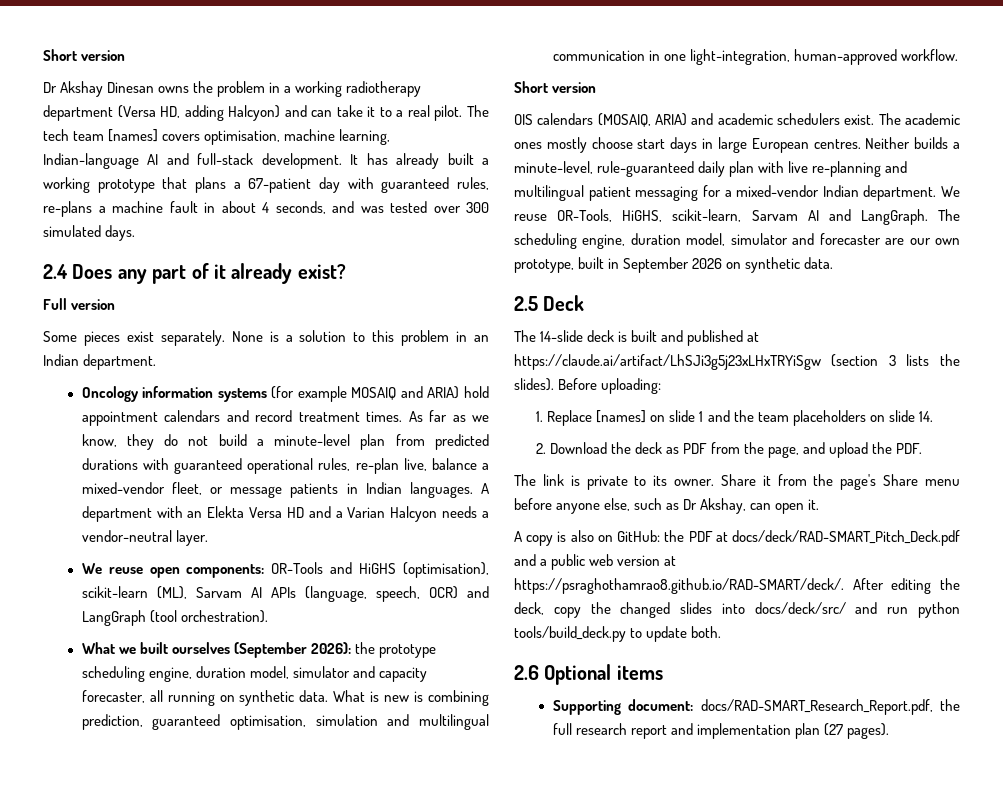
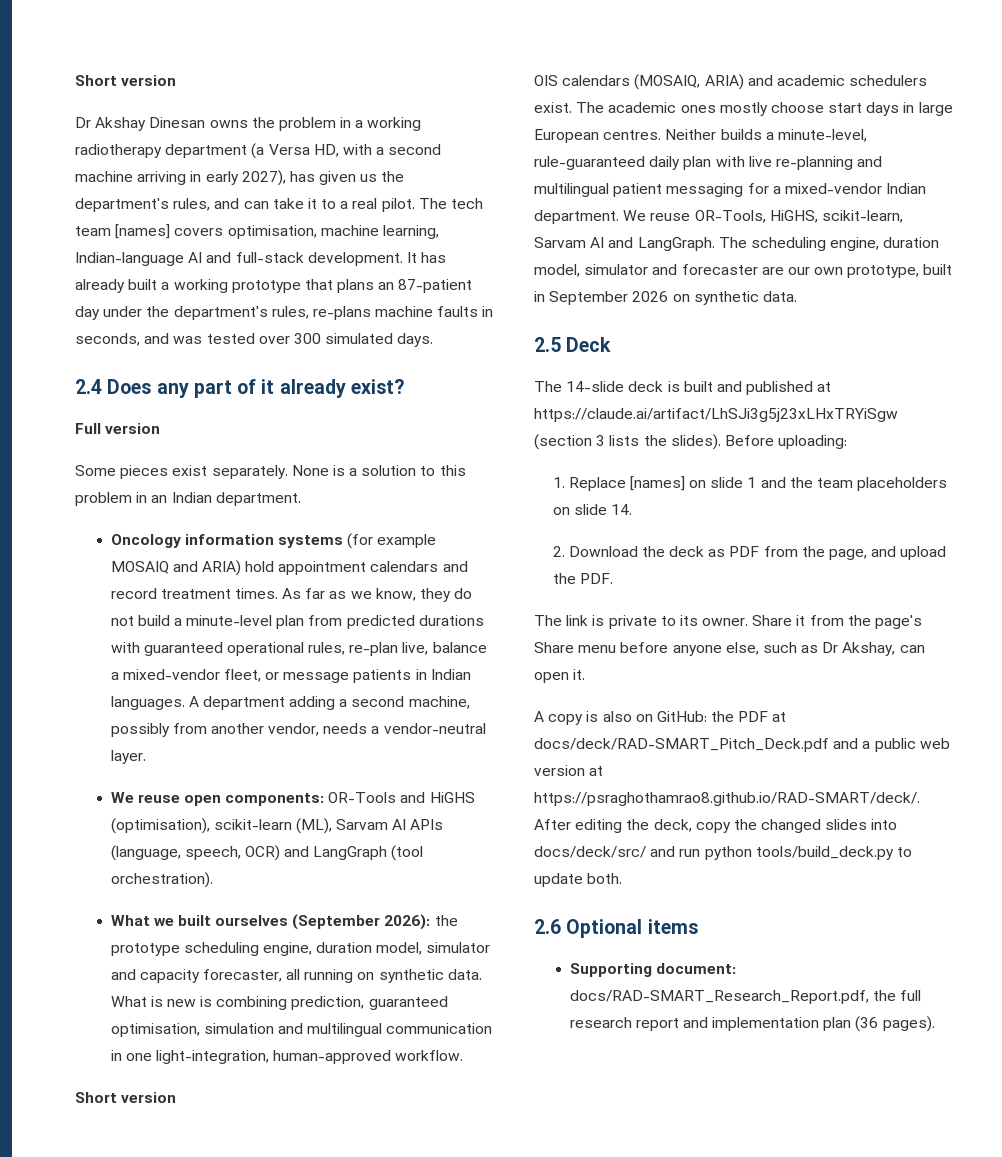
- Dr Akshay Dinesan owns the problem in a working radiotherapy department (Versa HD, adding Halcyon) and can take it to a real pilot.
+ Dr Akshay Dinesan owns the problem in a working radiotherapy department (a Versa HD, with a second machine arriving in early 2027), has given us the department's rules, and can take it to a real pilot.
- It has already built a working prototype that plans a 67-patient day with guaranteed rules, re-plans a machine fault in about 4 seconds, and was tested over 300 simulated days.
+ It has already built a working prototype that plans an 87-patient day under the department's rules, re-plans machine faults in seconds, and was tested over 300 simulated days.
- A department with an Elekta Versa HD and a Varian Halcyon needs a vendor-neutral layer.
+ A department adding a second machine, possibly from another vendor, needs a vendor-neutral layer.
- Supporting document: docs/RAD-SMART_Research_Report.pdf, the full research report and implementation plan (27 pages).
+ Supporting document: docs/RAD-SMART_Research_Report.pdf, the full research report and implementation plan (36 pages).

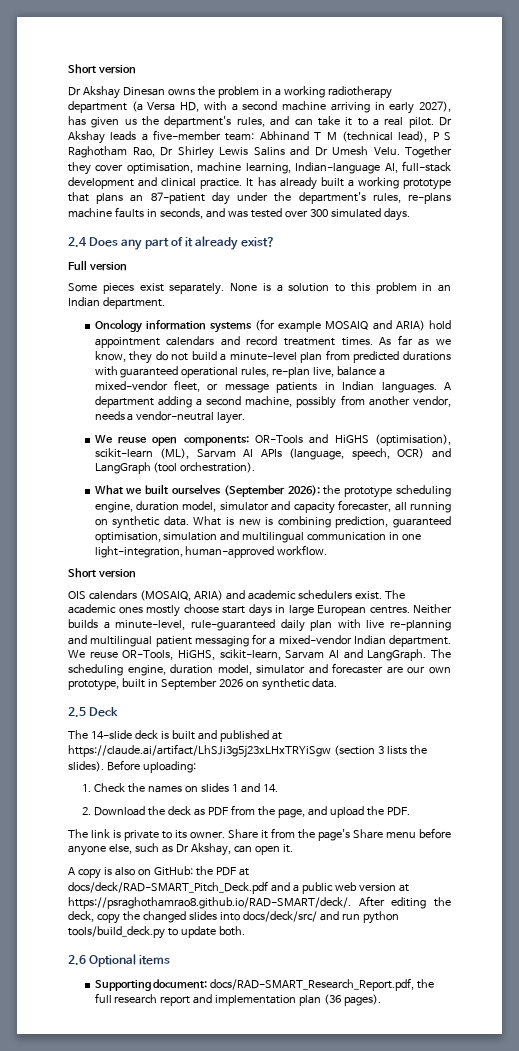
- The tech team [names] covers optimisation, machine learning, Indian-language AI and full-stack development.
+ Dr Akshay leads a five-member team: Abhinand T M (technical lead), P S Raghotham Rao, Dr Shirley Lewis Salins and Dr Umesh Velu. Together they cover optimisation, machine learning, Indian-language AI, full-stack development and clinical practice.
- 1. Replace [names] on slide 1 and the team placeholders on slide 14.
+ 1. Check the names on slides 1 and 14.

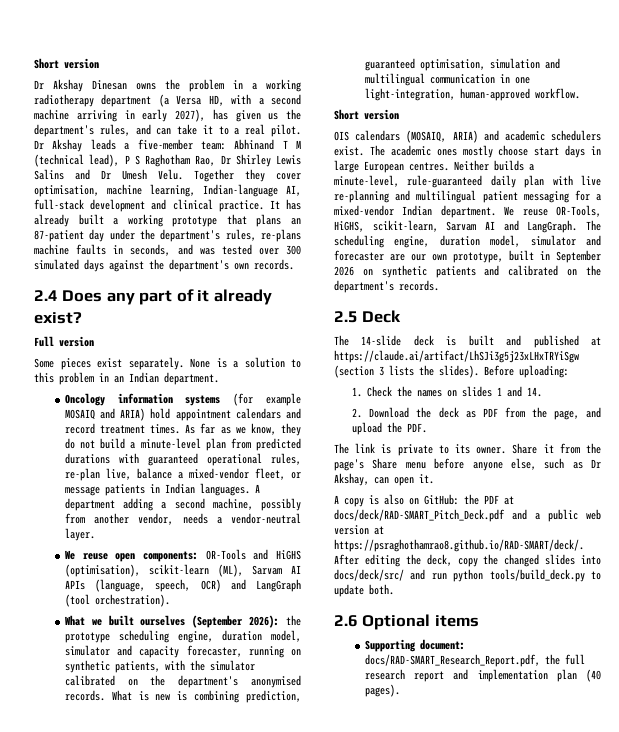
- It has already built a working prototype that plans an 87-patient day under the department's rules, re-plans machine faults in seconds, and was tested over 300 simulated days.
+ It has already built a working prototype that plans an 87-patient day under the department's rules, re-plans machine faults in seconds, and was tested over 300 simulated days against the department's own records.
- What we built ourselves (September 2026): the prototype scheduling engine, duration model, simulator and capacity forecaster, all running on synthetic data.
+ What we built ourselves (September 2026): the prototype scheduling engine, duration model, simulator and capacity forecaster, running on synthetic patients, with the simulator calibrated on the department's anonymised records.
- The scheduling engine, duration model, simulator and forecaster are our own prototype, built in September 2026 on synthetic data.
+ The scheduling engine, duration model, simulator and forecaster are our own prototype, built in September 2026 on synthetic patients and calibrated on the department's records.
- Supporting document: docs/RAD-SMART_Research_Report.pdf, the full research report and implementation plan (36 pages).
+ Supporting document: docs/RAD-SMART_Research_Report.pdf, the full research report and implementation plan (40 pages).

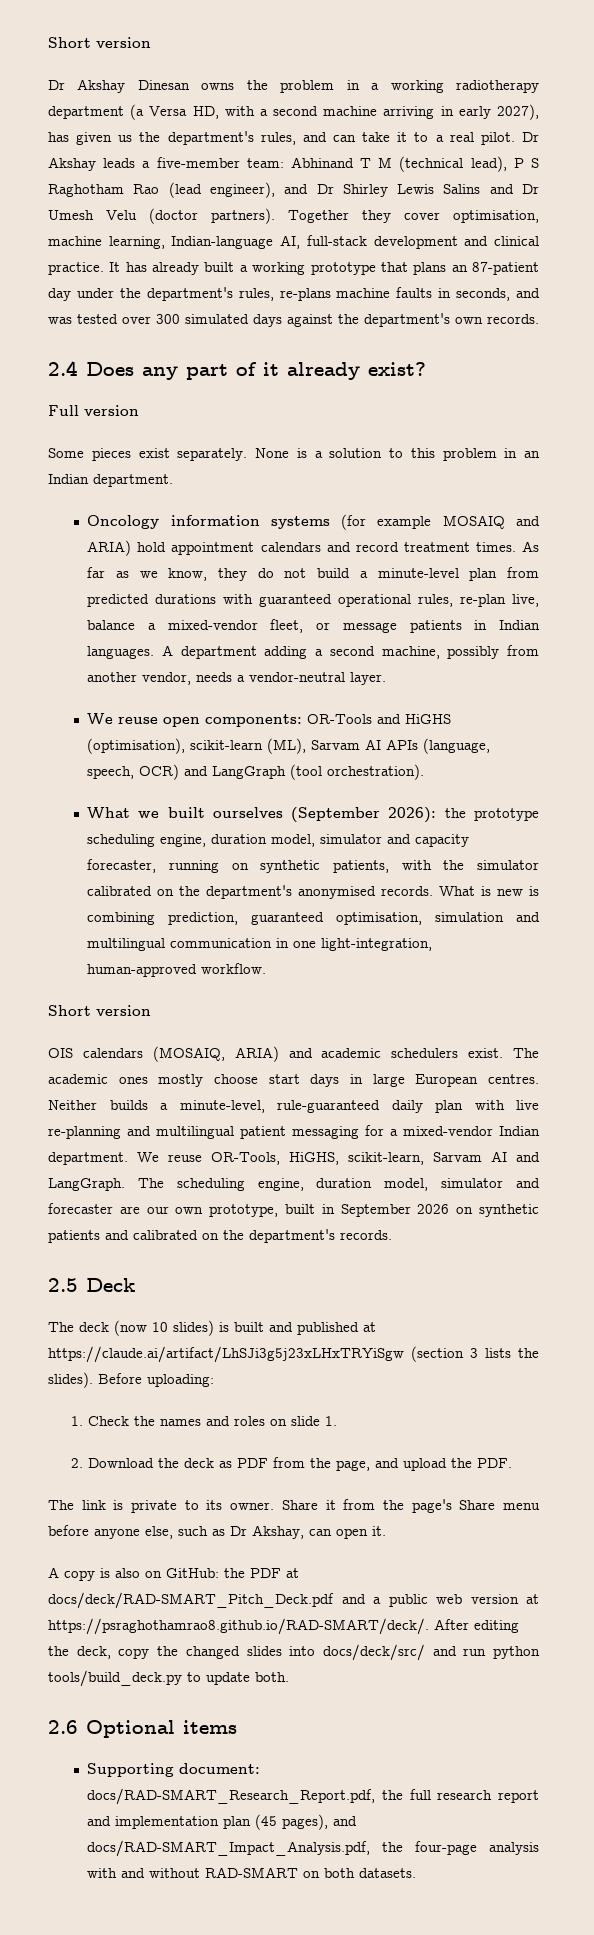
- Dr Akshay leads a five-member team: Abhinand T M (technical lead), P S Raghotham Rao, Dr Shirley Lewis Salins and Dr Umesh Velu.
+ Dr Akshay leads a five-member team: Abhinand T M (technical lead), P S Raghotham Rao (lead engineer), and Dr Shirley Lewis Salins and Dr Umesh Velu (doctor partners).
- The 14-slide deck is built and published at https://claude.ai/artifact/LhSJi3g5j23xLHxTRYiSgw (section 3 lists the slides).
+ The deck (now 10 slides) is built and published at https://claude.ai/artifact/LhSJi3g5j23xLHxTRYiSgw (section 3 lists the slides).
- 1. Check the names on slides 1 and 14.
+ 1. Check the names and roles on slide 1.
- Supporting document: docs/RAD-SMART_Research_Report.pdf, the full research report and implementation plan (40 pages).
+ Supporting document: docs/RAD-SMART_Research_Report.pdf, the full research report and implementation plan (45 pages), and docs/RAD-SMART_Impact_Analysis.pdf, the four-page analysis with and without RAD-SMART on both datasets.

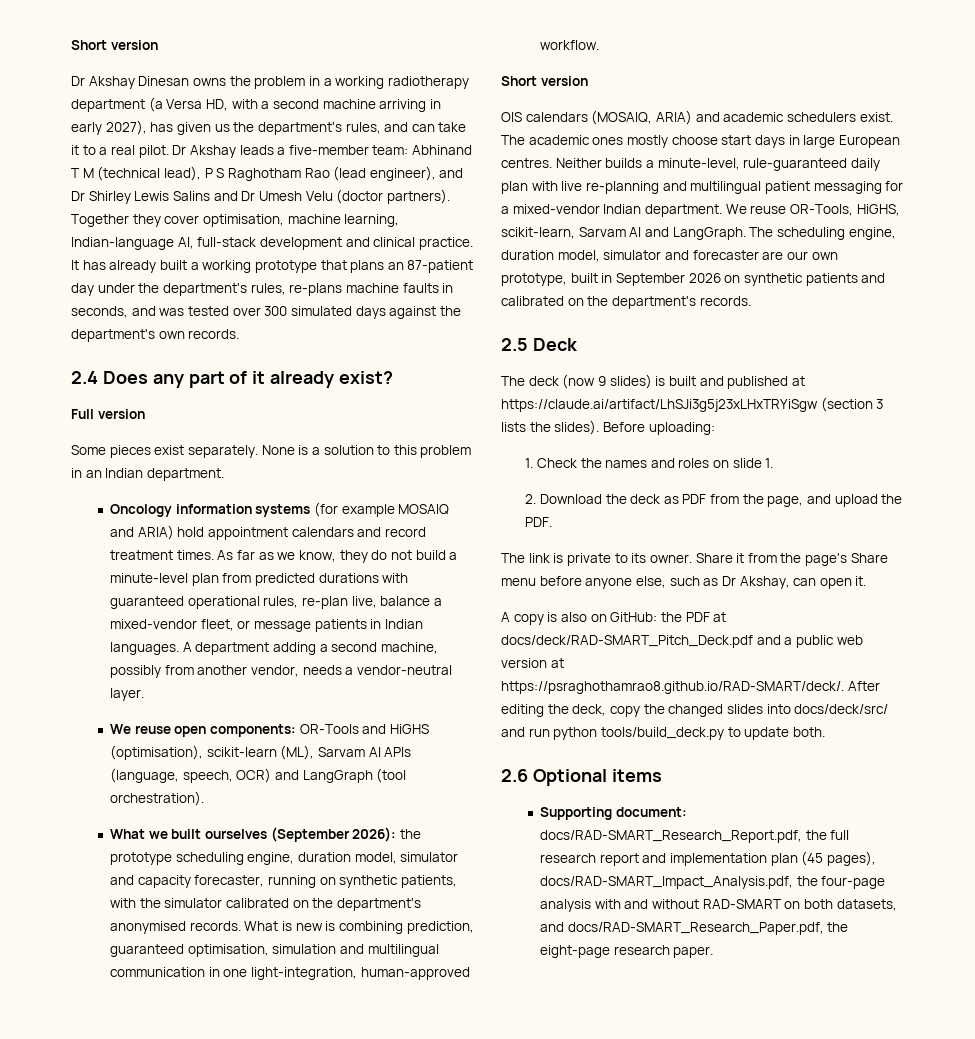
- The deck (now 10 slides) is built and published at https://claude.ai/artifact/LhSJi3g5j23xLHxTRYiSgw (section 3 lists the slides).
+ The deck (now 9 slides) is built and published at https://claude.ai/artifact/LhSJi3g5j23xLHxTRYiSgw (section 3 lists the slides).
- Supporting document: docs/RAD-SMART_Research_Report.pdf, the full research report and implementation plan (45 pages), and docs/RAD-SMART_Impact_Analysis.pdf, the four-page analysis with and without RAD-SMART on both datasets.
+ Supporting document: docs/RAD-SMART_Research_Report.pdf, the full research report and implementation plan (45 pages), docs/RAD-SMART_Impact_Analysis.pdf, the four-page analysis with and without RAD-SMART on both datasets, and docs/RAD-SMART_Research_Paper.pdf, the eight-page research paper.

